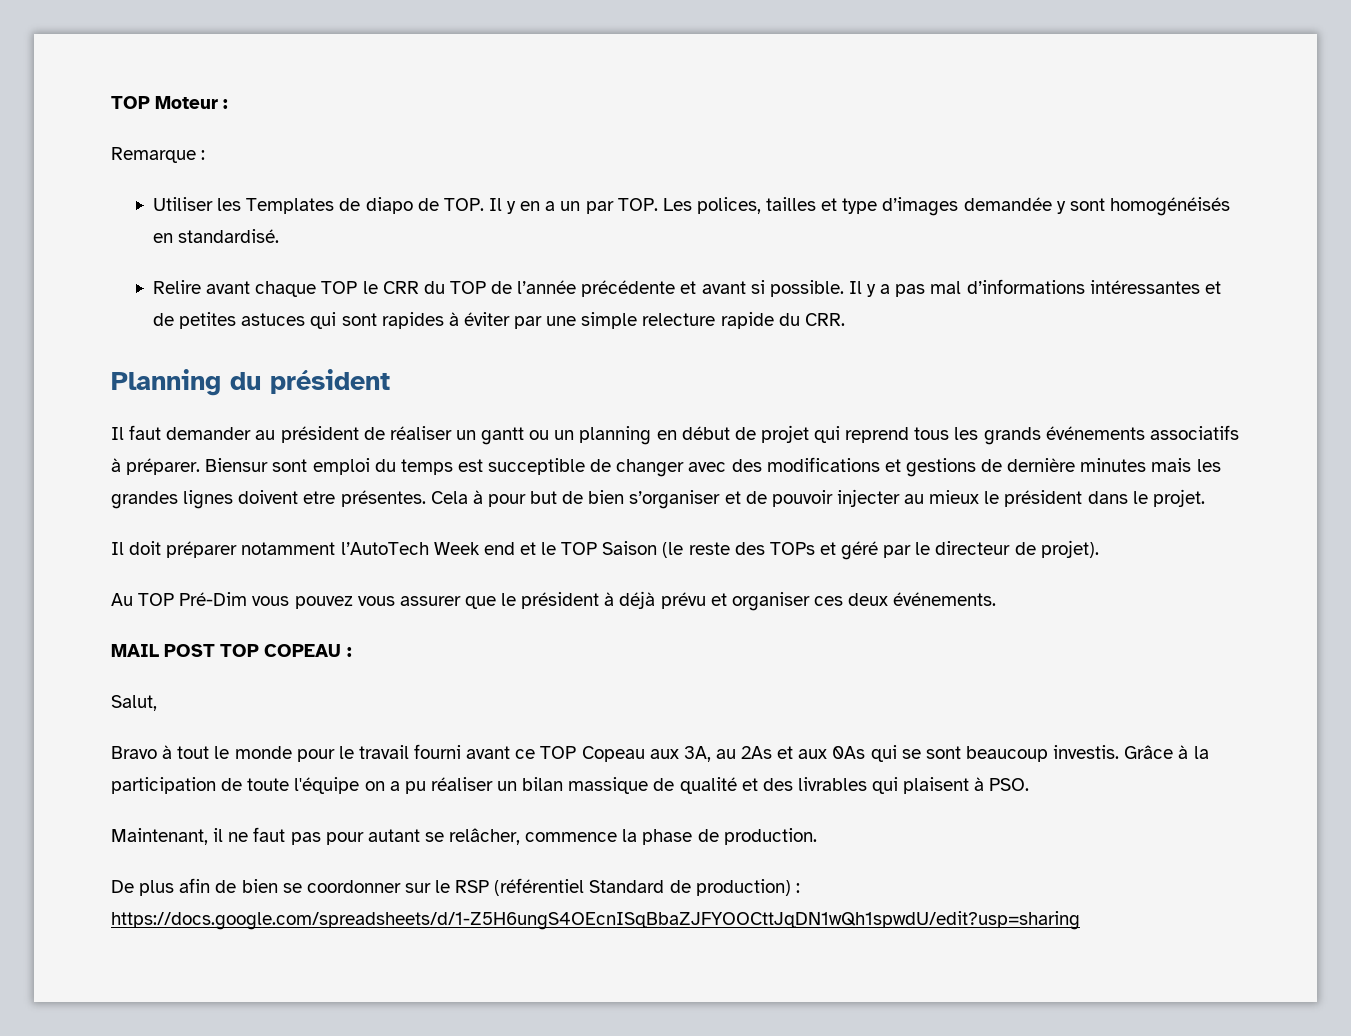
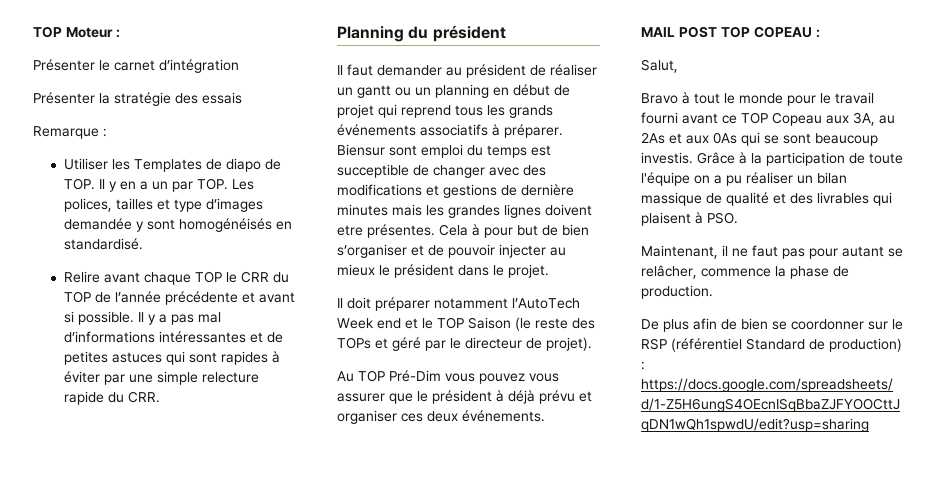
+ Présenter le carnet d’intégration
+ Présenter la stratégie des essais

